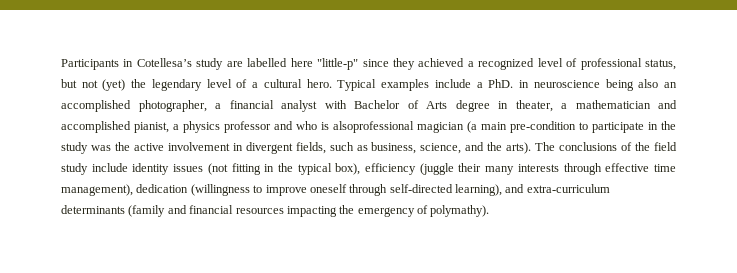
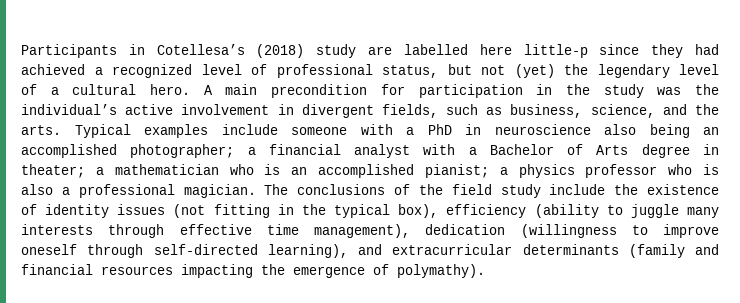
- Participants in Cotellesa’s study are labelled here "little-p" since they achieved a recognized level of professional status, but not (yet) the legendary level of a cultural hero.
+ Participants in Cotellesa’s (2018) study are labelled here little-p since they had achieved a recognized level of professional status, but not (yet) the legendary level of a cultural hero.
- Typical examples include a PhD. in neuroscience being also an accomplished photographer, a financial analyst with Bachelor of Arts degree in theater, a mathematician and accomplished pianist, a physics professor and who is alsoprofessional magician (a main pre-condition to participate in the study was the active involvement in divergent fields, such as business, science, and the arts).
+ A main precondition for participation in the study was the individual’s active involvement in divergent fields, such as business, science, and the arts. Typical examples include someone with a PhD in neuroscience also being an accomplished photographer; a financial analyst with a Bachelor of Arts degree in theater; a mathematician who is an accomplished pianist; a physics professor who is also a professional magician.
- The conclusions of the field study include identity issues (not fitting in the typical box), efficiency (juggle their many interests through effective time management), dedication (willingness to improve oneself through self-directed learning), and extra-curriculum determinants (family and financial resources impacting the emergency of polymathy).
+ The conclusions of the field study include the existence of identity issues (not fitting in the typical box), efficiency (ability to juggle many interests through effective time management), dedication (willingness to improve oneself through self-directed learning), and extracurricular determinants (family and financial resources impacting the emergence of polymathy).

